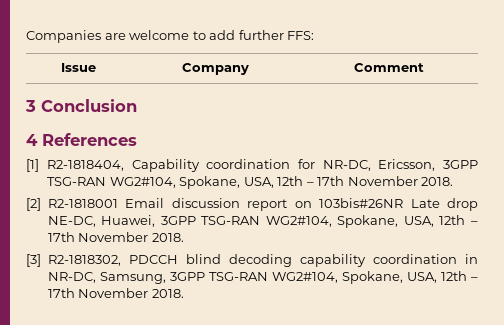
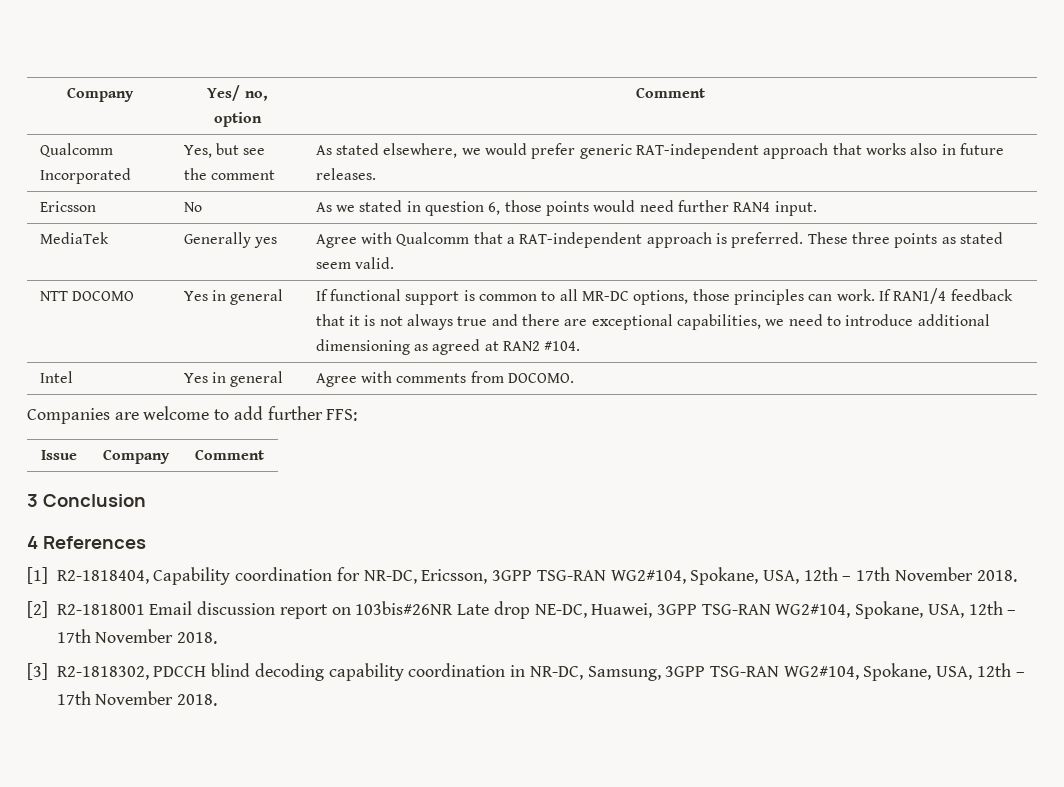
+ Company | Yes/ no, option | Comment
+ Qualcomm Incorporated | Yes, but see the comment | As stated elsewhere, we would prefer generic RAT-independent approach that works also in future releases.
+ Ericsson | No | As we stated in question 6, those points would need further RAN4 input.
+ MediaTek | Generally yes | Agree with Qualcomm that a RAT-independent approach is preferred. These three points as stated seem valid.
+ NTT DOCOMO | Yes in general | If functional support is common to all MR-DC options, those principles can work. If RAN1/4 feedback that it is not always true and there are exceptional capabilities, we need to introduce additional dimensioning as agreed at RAN2 #104.
+ Intel | Yes in general | Agree with comments from DOCOMO.

